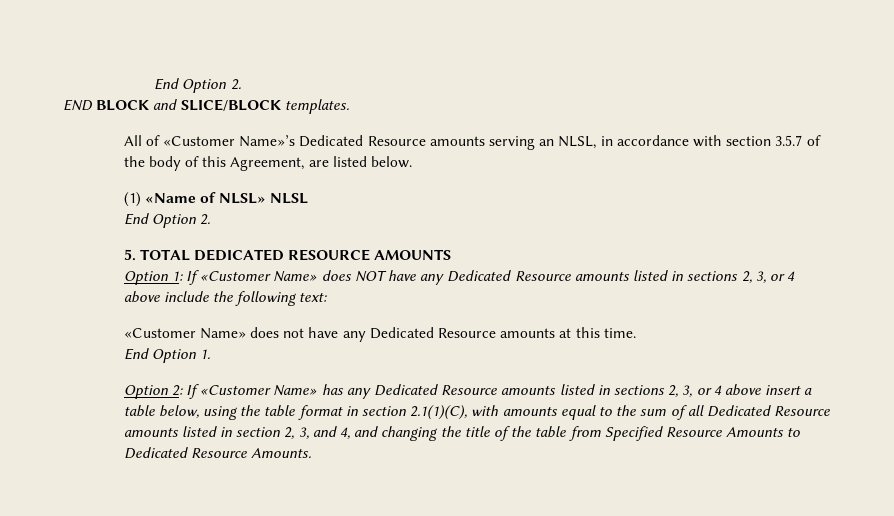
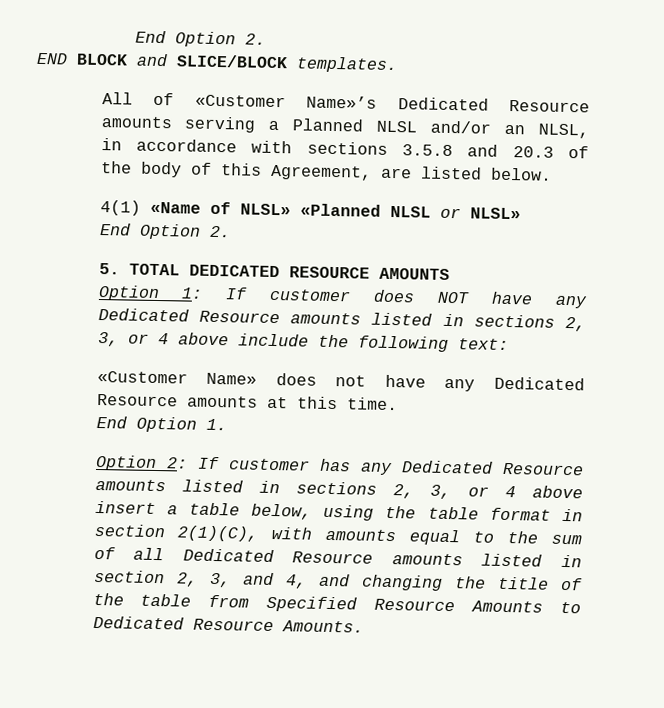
- All of «Customer Name»’s Dedicated Resource amounts serving an NLSL, in accordance with section 3.5.7 of the body of this Agreement, are listed below.
+ All of «Customer Name»’s Dedicated Resource amounts serving a Planned NLSL and/or an NLSL, in accordance with sections 3.5.8 and 20.3 of the body of this Agreement, are listed below.
- (1) «Name of NLSL» NLSL
+ 4(1) «Name of NLSL» «Planned NLSL or NLSL»
- Option 1: If «Customer Name» does NOT have any Dedicated Resource amounts listed in sections 2, 3, or 4 above include the following text:
+ Option 1: If customer does NOT have any Dedicated Resource amounts listed in sections 2, 3, or 4 above include the following text:
- Option 2: If «Customer Name» has any Dedicated Resource amounts listed in sections 2, 3, or 4 above insert a table below, using the table format in section 2.1(1)(C), with amounts equal to the sum of all Dedicated Resource amounts listed in section 2, 3, and 4, and changing the title of the table from Specified Resource Amounts to Dedicated Resource Amounts.
+ Option 2: If customer has any Dedicated Resource amounts listed in sections 2, 3, or 4 above insert a table below, using the table format in section 2(1)(C), with amounts equal to the sum of all Dedicated Resource amounts listed in section 2, 3, and 4, and changing the title of the table from Specified Resource Amounts to Dedicated Resource Amounts.

